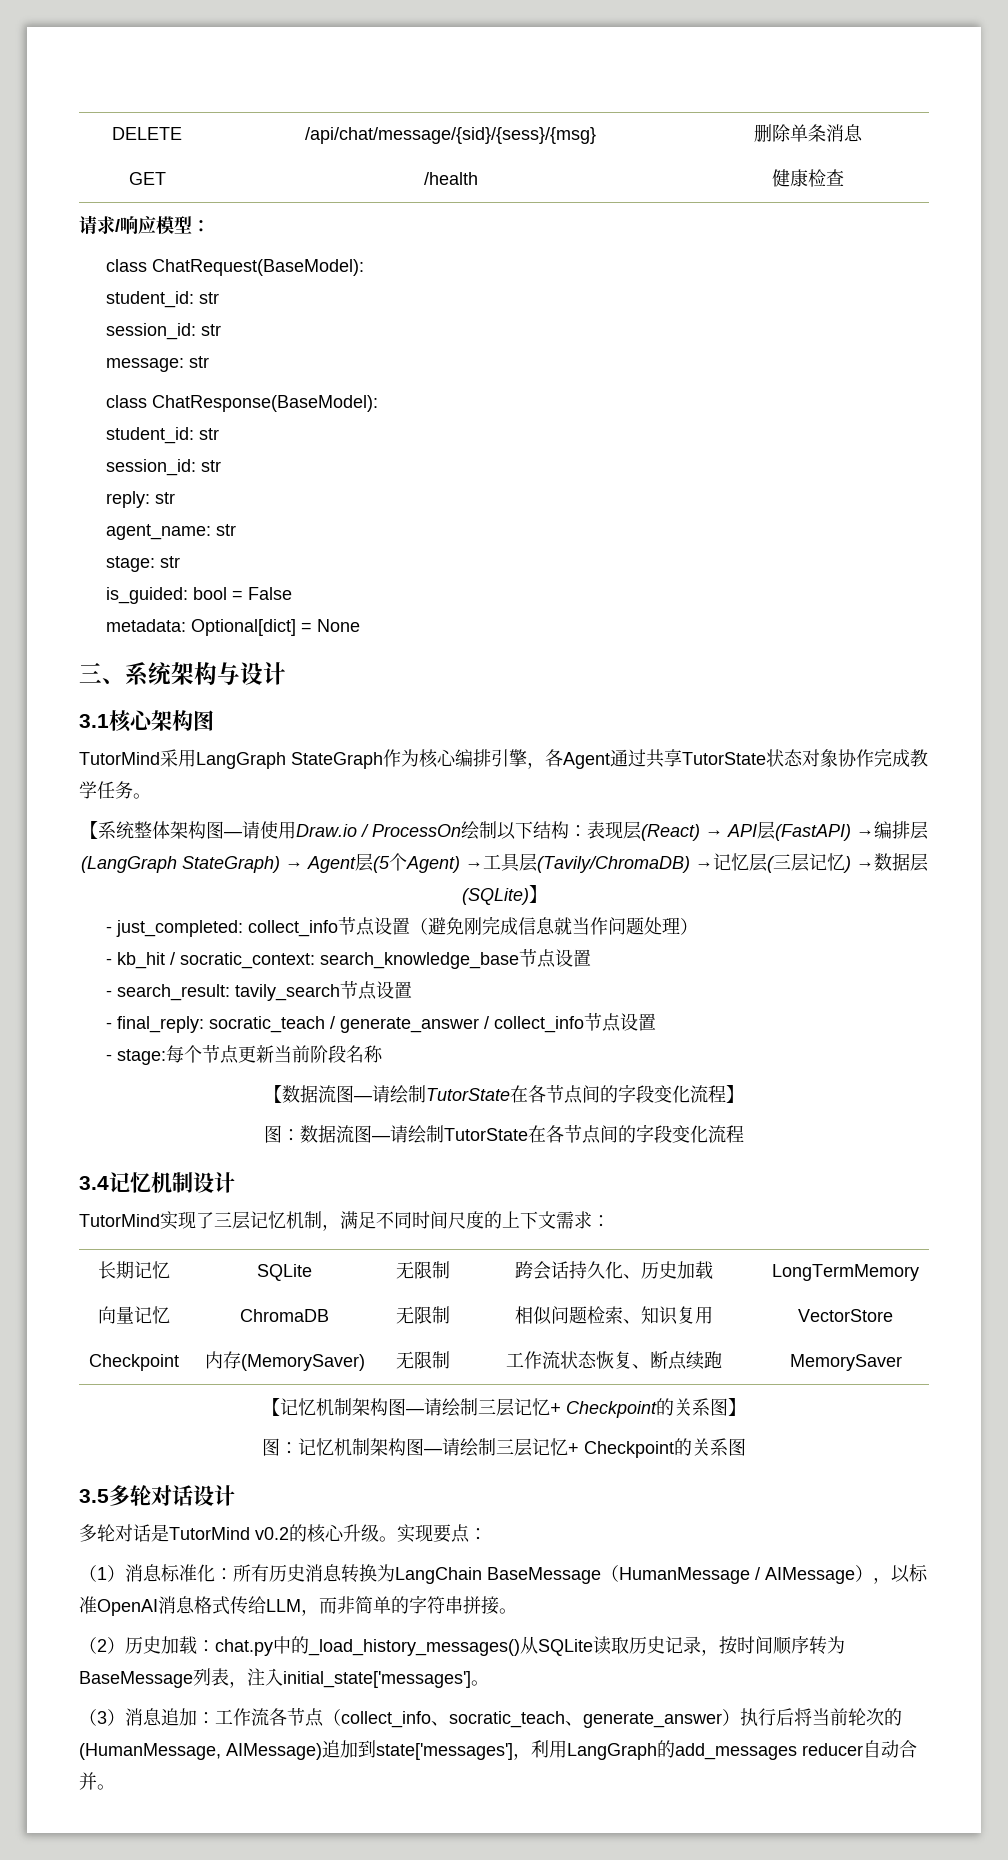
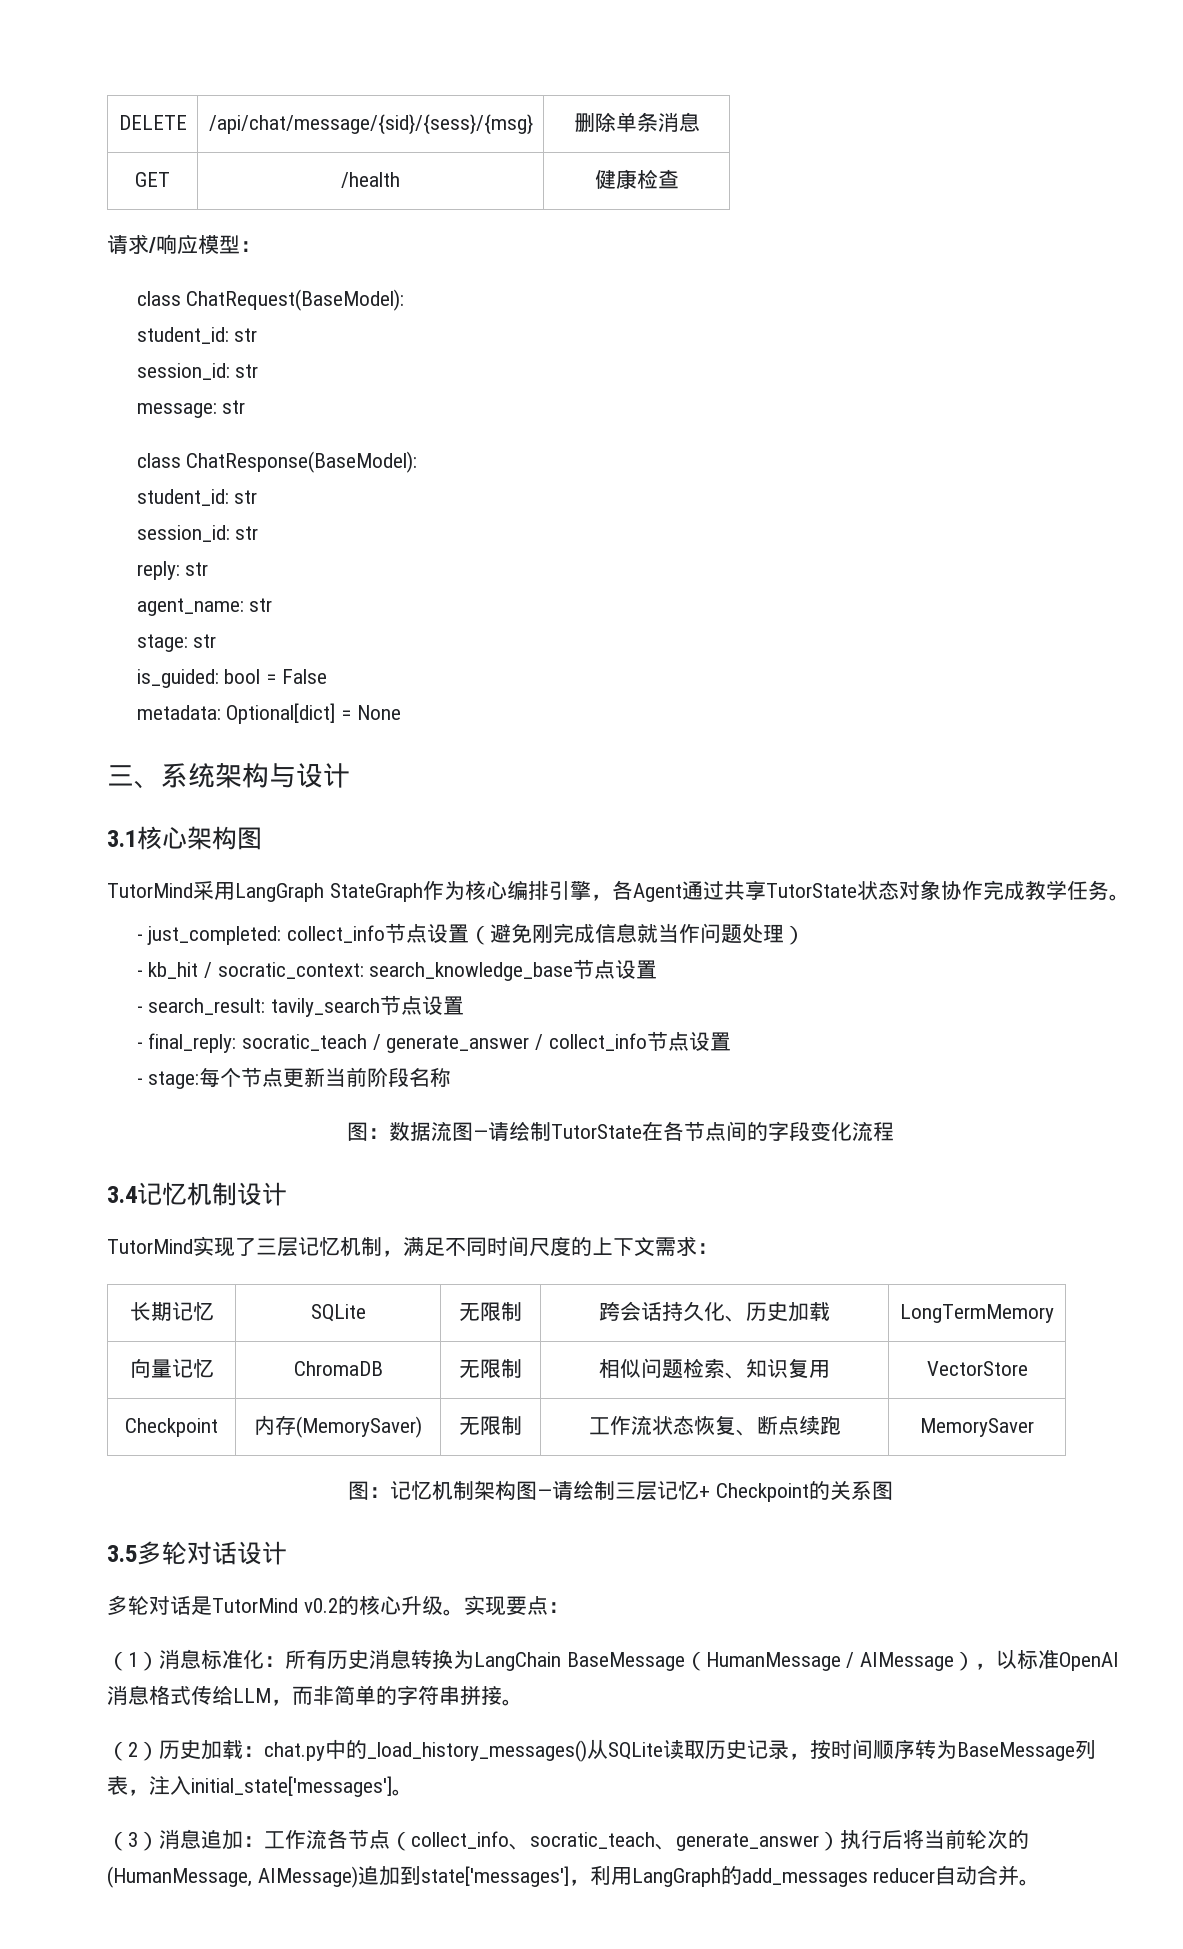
- 【系统整体架构图—请使用Draw.io / ProcessOn绘制以下结构：表现层(React) → API层(FastAPI) →编排层(LangGraph StateGraph) → Agent层(5个Agent) →工具层(Tavily/ChromaDB) →记忆层(三层记忆) →数据层(SQLite)】
- 【数据流图—请绘制TutorState在各节点间的字段变化流程】
- 【记忆机制架构图—请绘制三层记忆+ Checkpoint的关系图】

